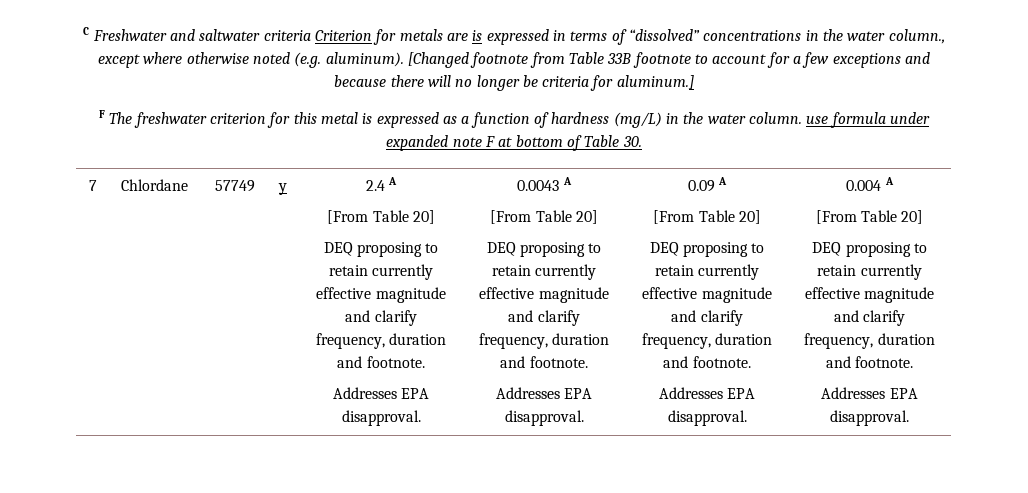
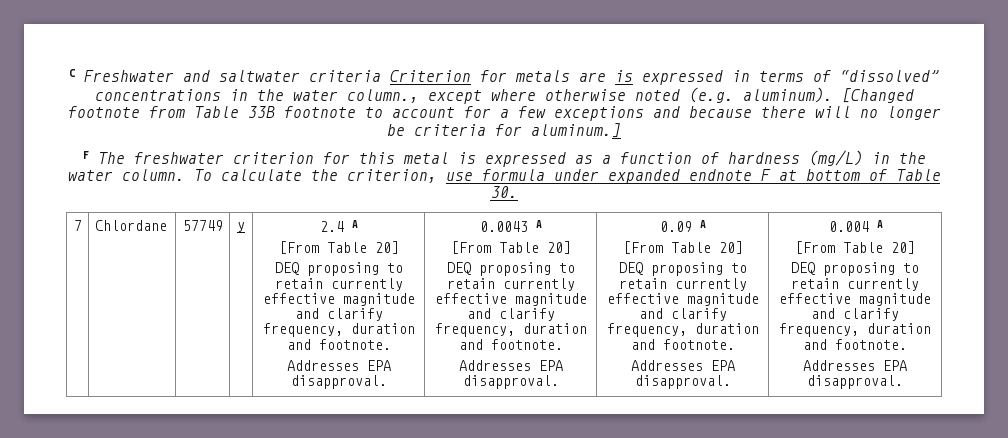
- F The freshwater criterion for this metal is expressed as a function of hardness (mg/L) in the water column. use formula under expanded note F at bottom of Table 30.
+ F The freshwater criterion for this metal is expressed as a function of hardness (mg/L) in the water column. To calculate the criterion, use formula under expanded endnote F at bottom of Table 30.

